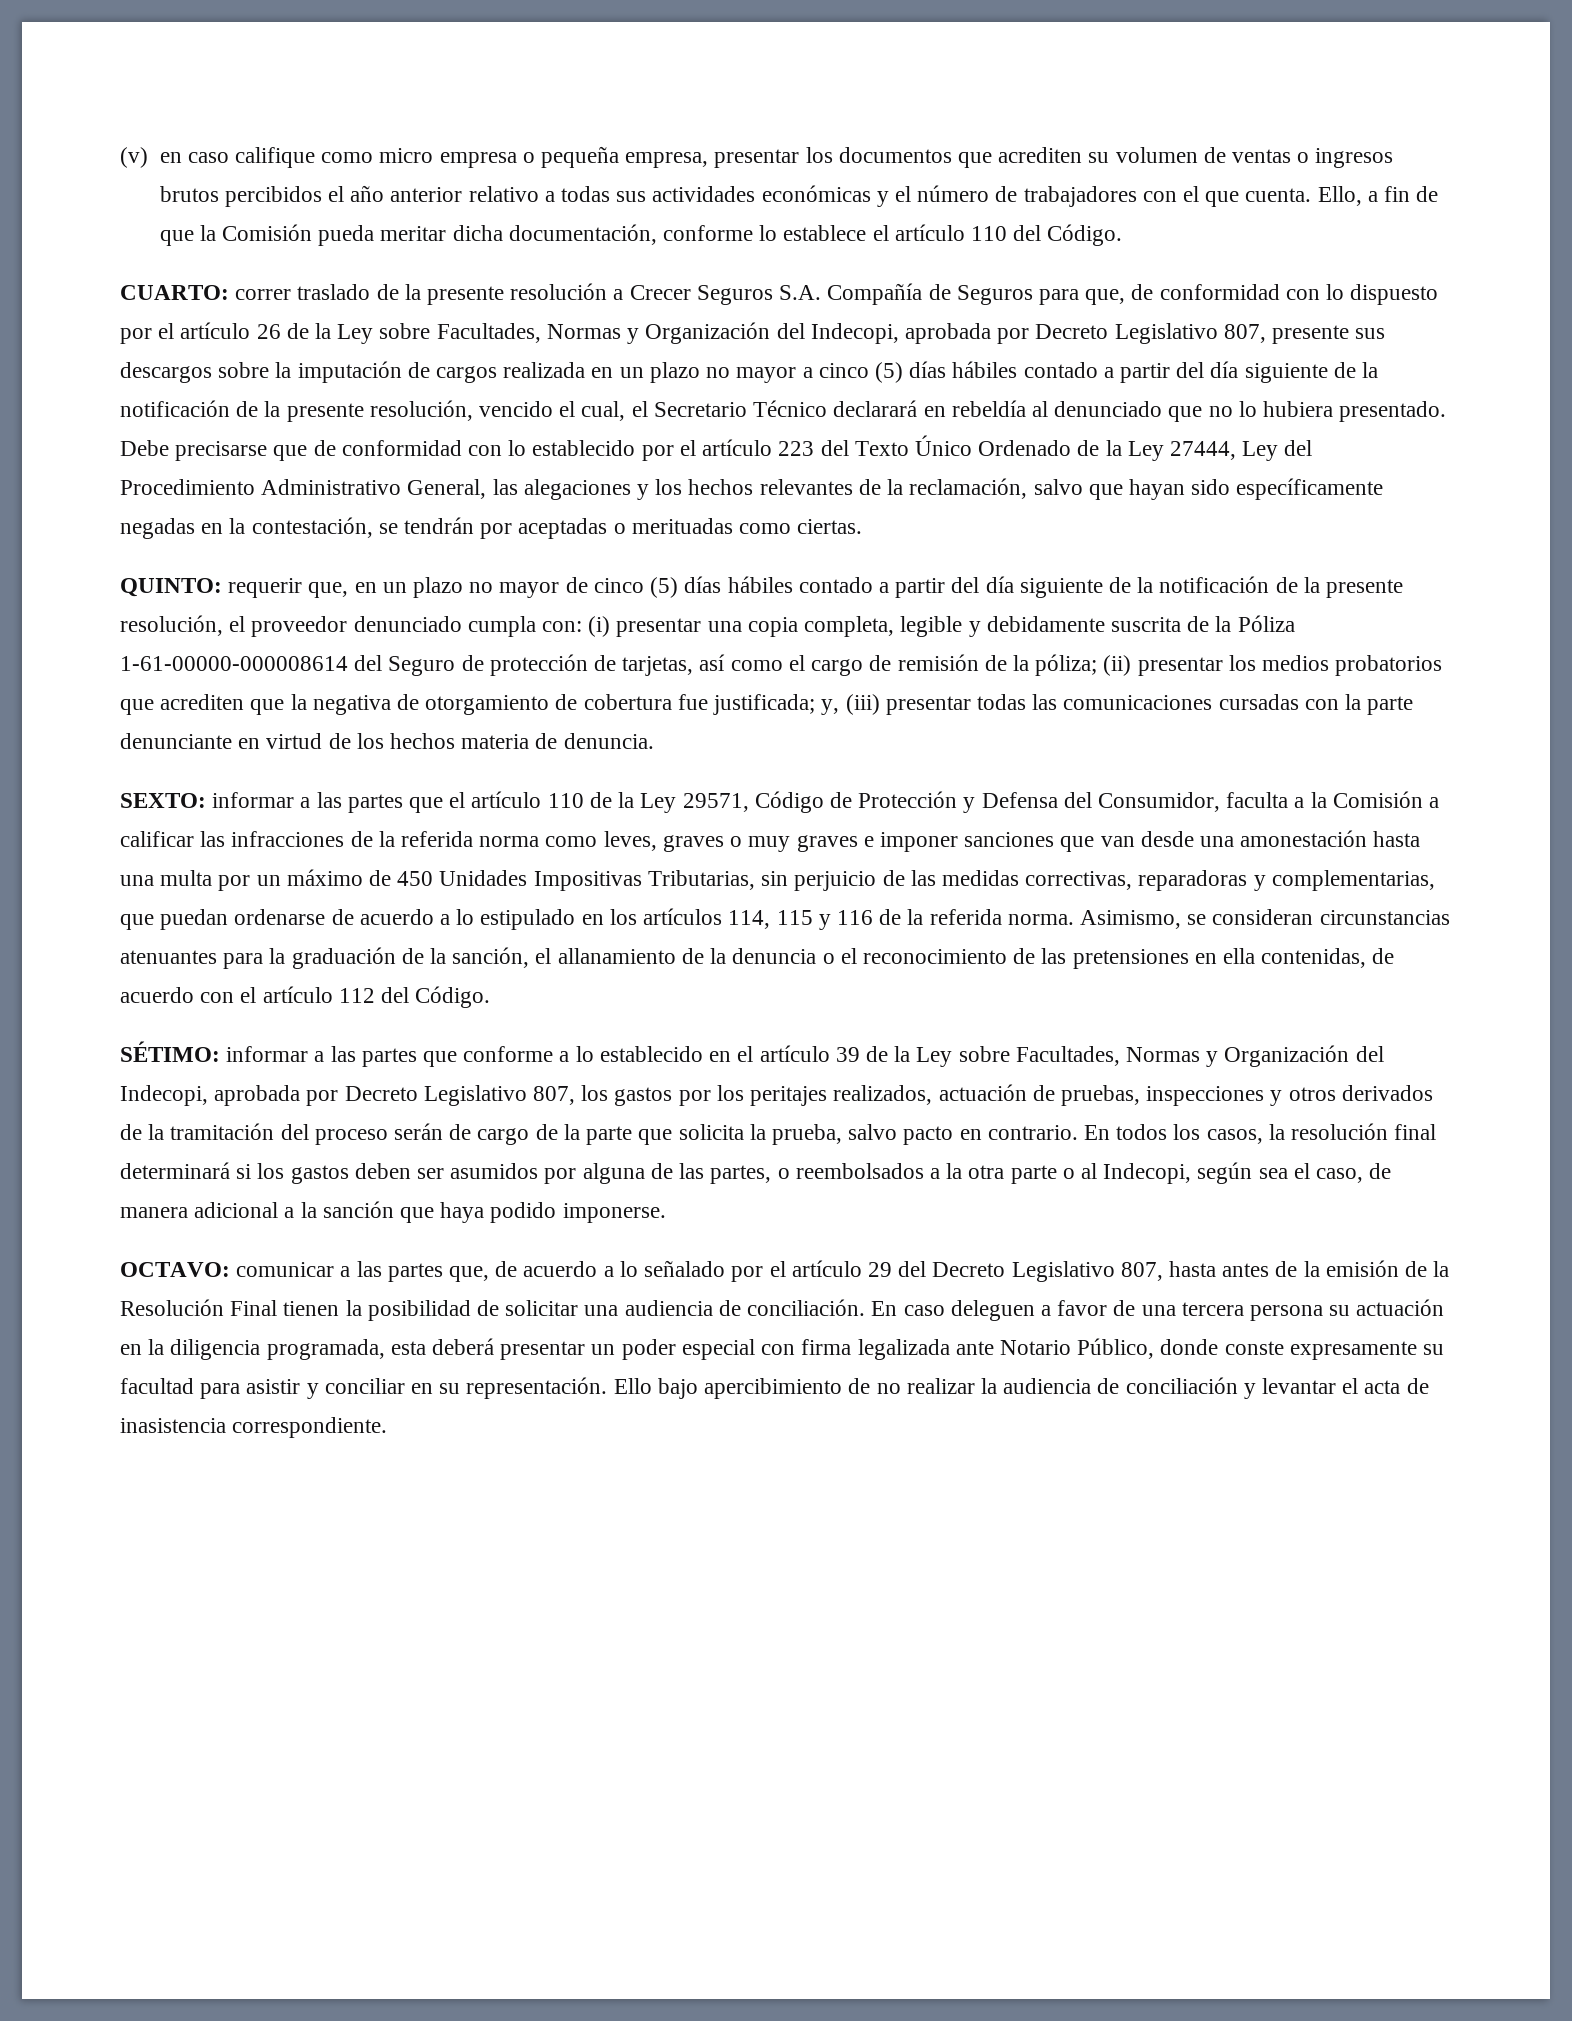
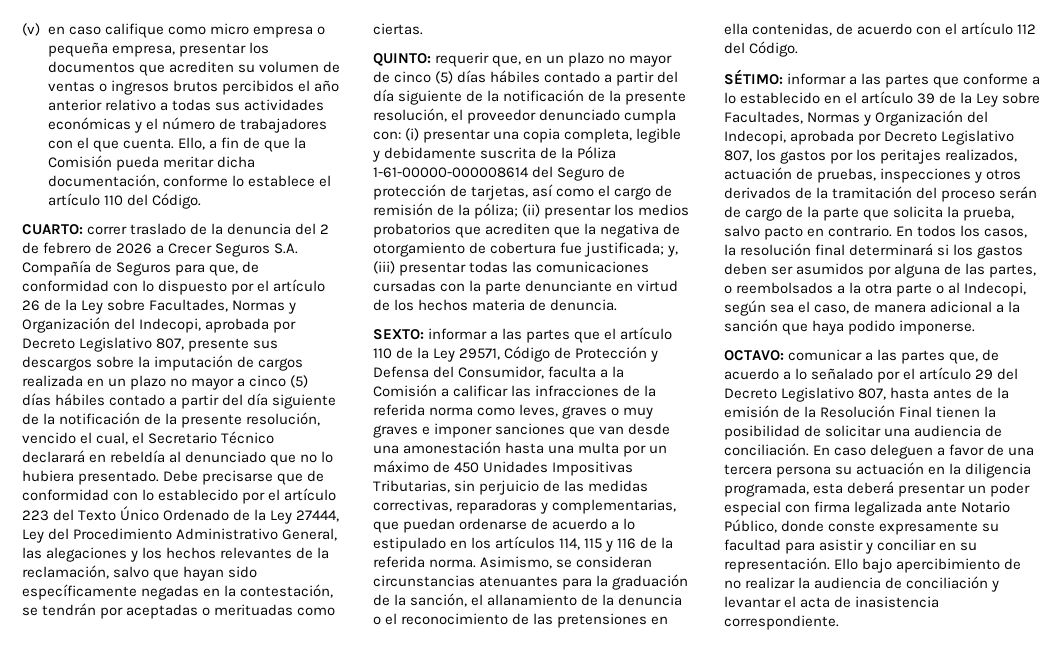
- correr traslado de la presente resolución a Crecer Seguros S.A. Compañía de Seguros para que, de conformidad con lo dispuesto por el artículo 26 de la Ley sobre Facultades, Normas y Organización del Indecopi, aprobada por Decreto Legislativo 807, presente sus descargos sobre la imputación de cargos realizada en un plazo no mayor a cinco (5) días hábiles contado a partir del día siguiente de la notificación de la presente resolución, vencido el cual, el Secretario Técnico declarará en rebeldía al denunciado que no lo hubiera presentado.
+ correr traslado de la denuncia del 2 de febrero de 2026 a Crecer Seguros S.A. Compañía de Seguros para que, de conformidad con lo dispuesto por el artículo 26 de la Ley sobre Facultades, Normas y Organización del Indecopi, aprobada por Decreto Legislativo 807, presente sus descargos sobre la imputación de cargos realizada en un plazo no mayor a cinco (5) días hábiles contado a partir del día siguiente de la notificación de la presente resolución, vencido el cual, el Secretario Técnico declarará en rebeldía al denunciado que no lo hubiera presentado.

